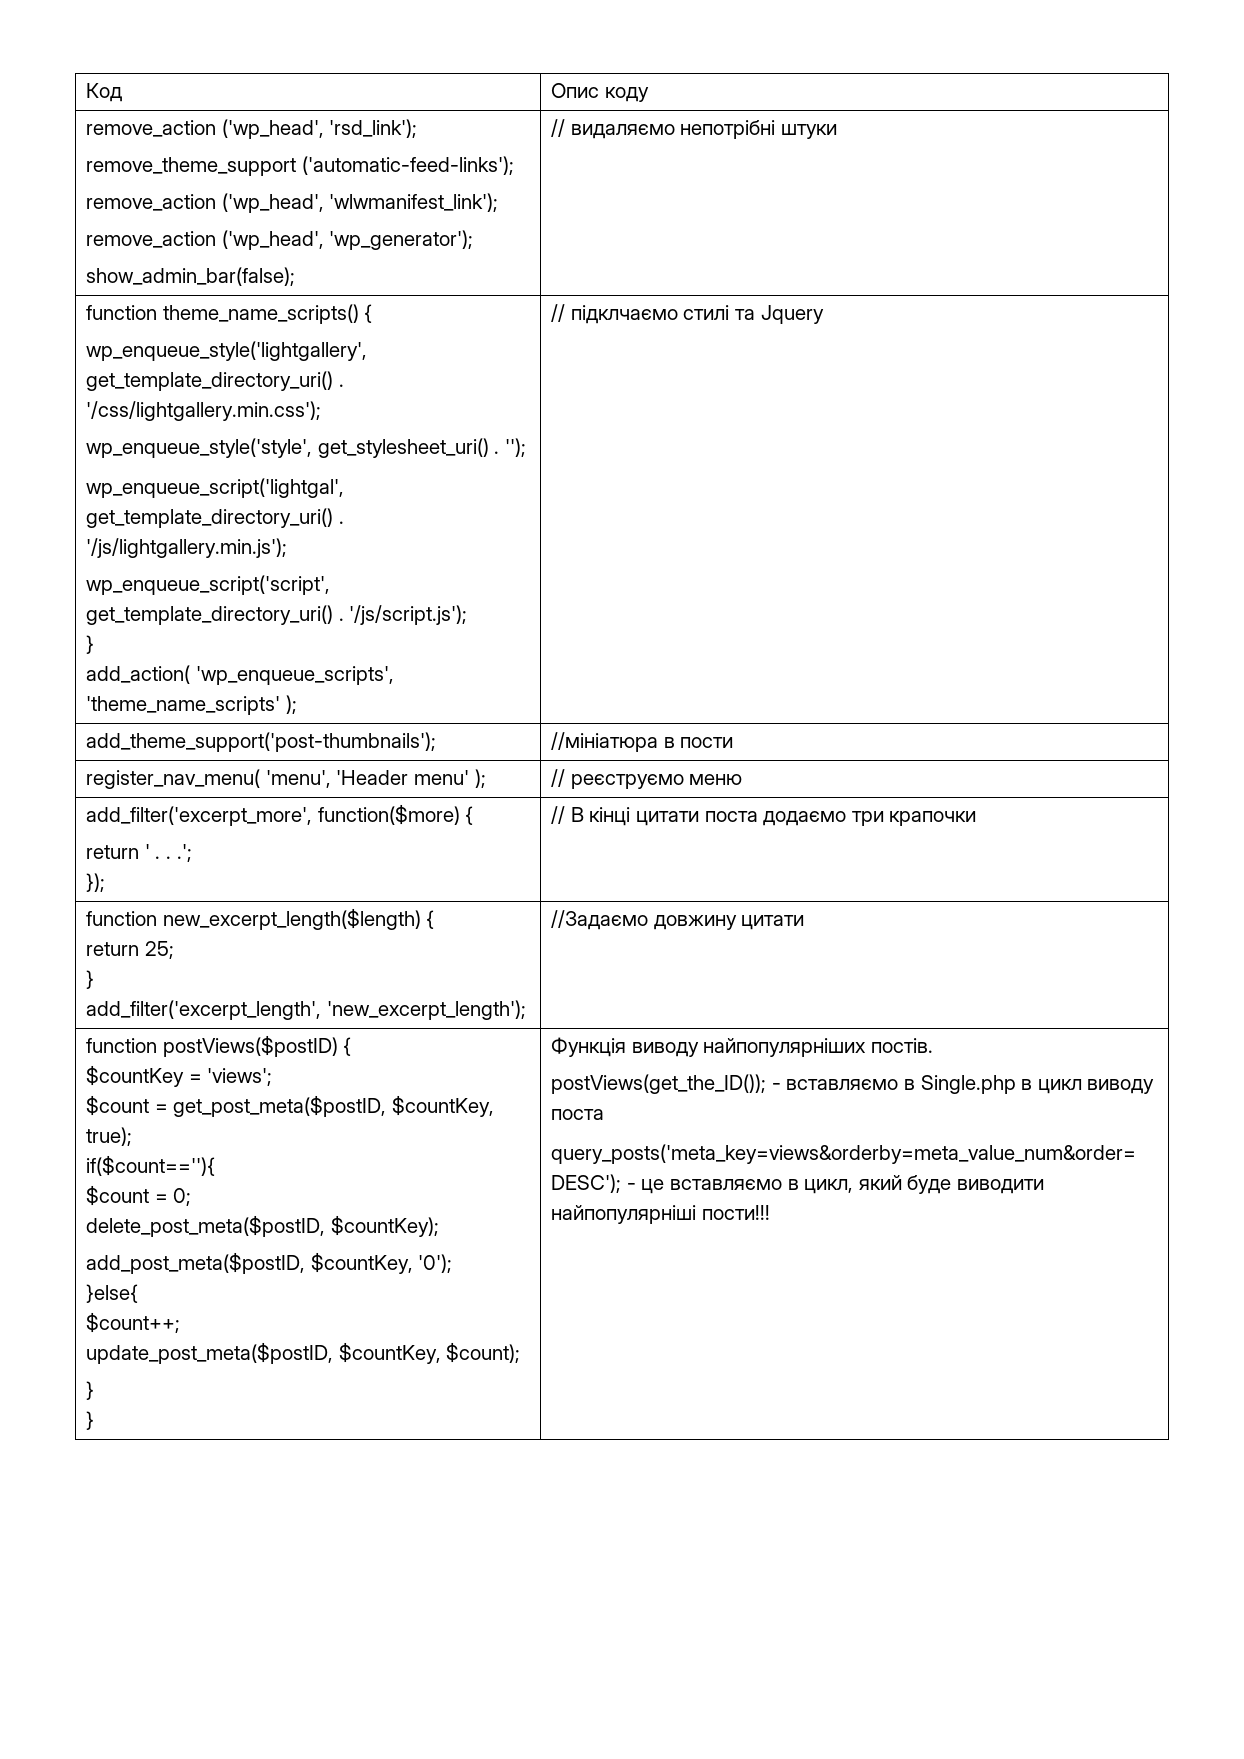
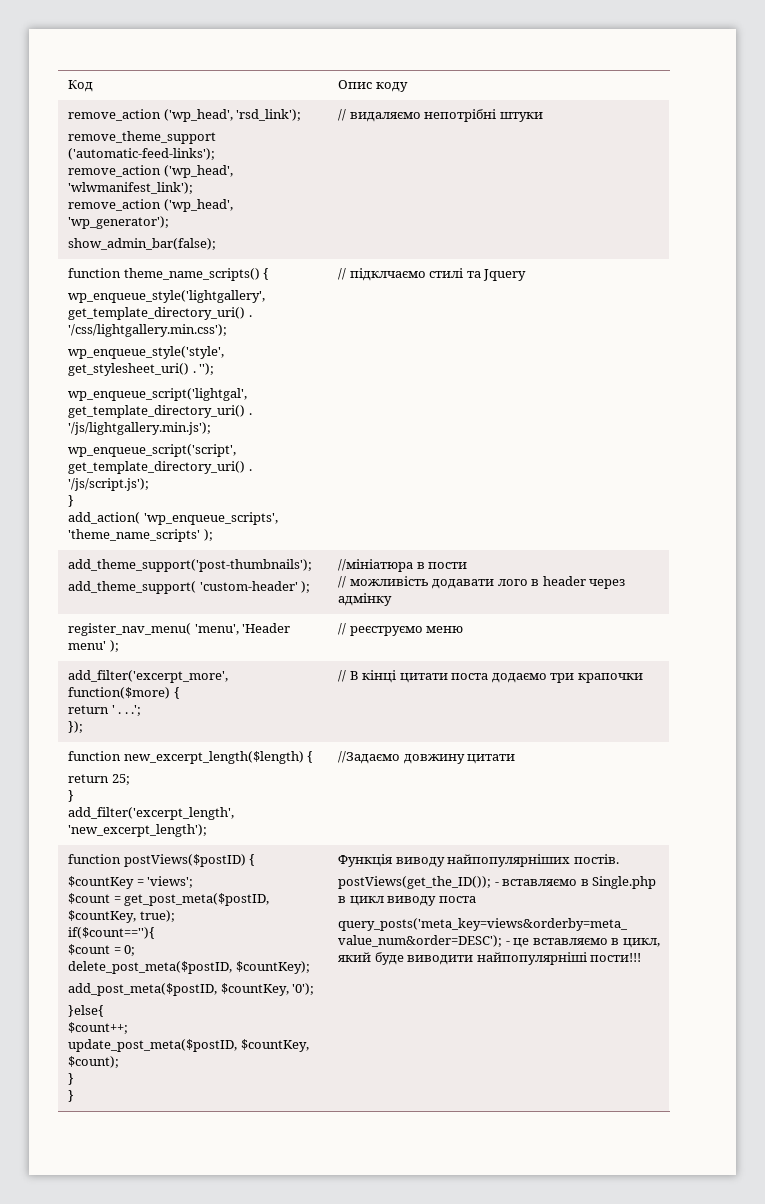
- add_theme_support('post-thumbnails'); | //мініатюра в пости
+ add_theme_support('post-thumbnails');
+ add_theme_support( 'custom-header' ); | //мініатюра в пости
+ // можливість додавати лого в header через адмінку

